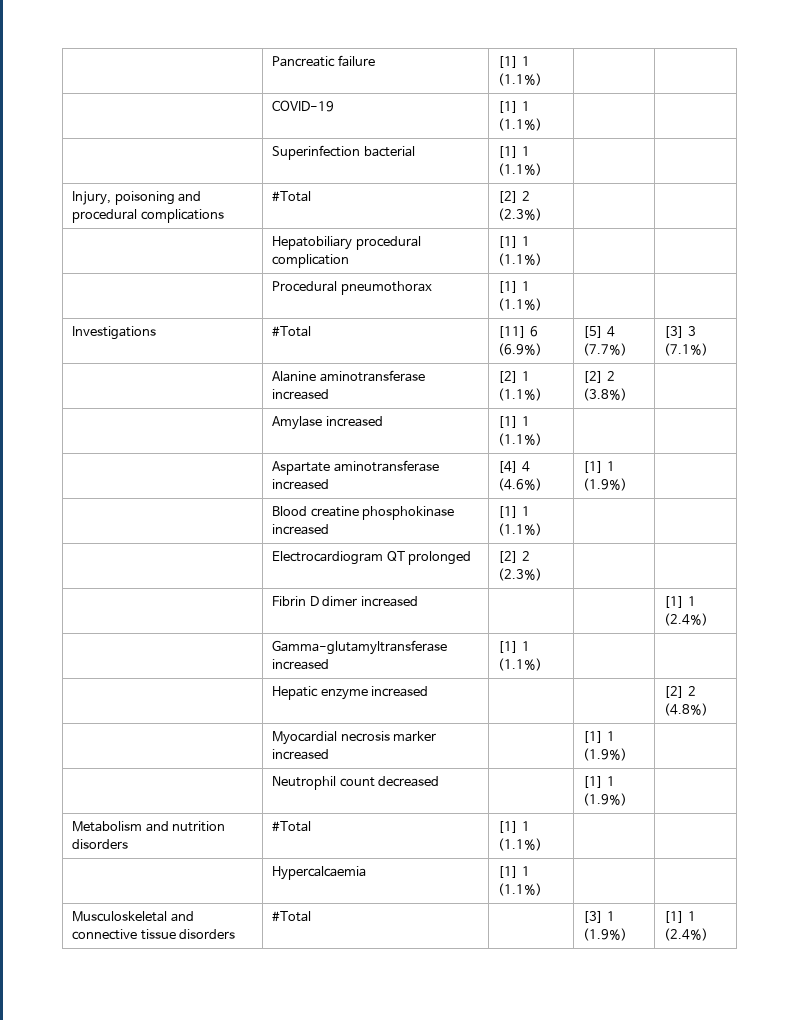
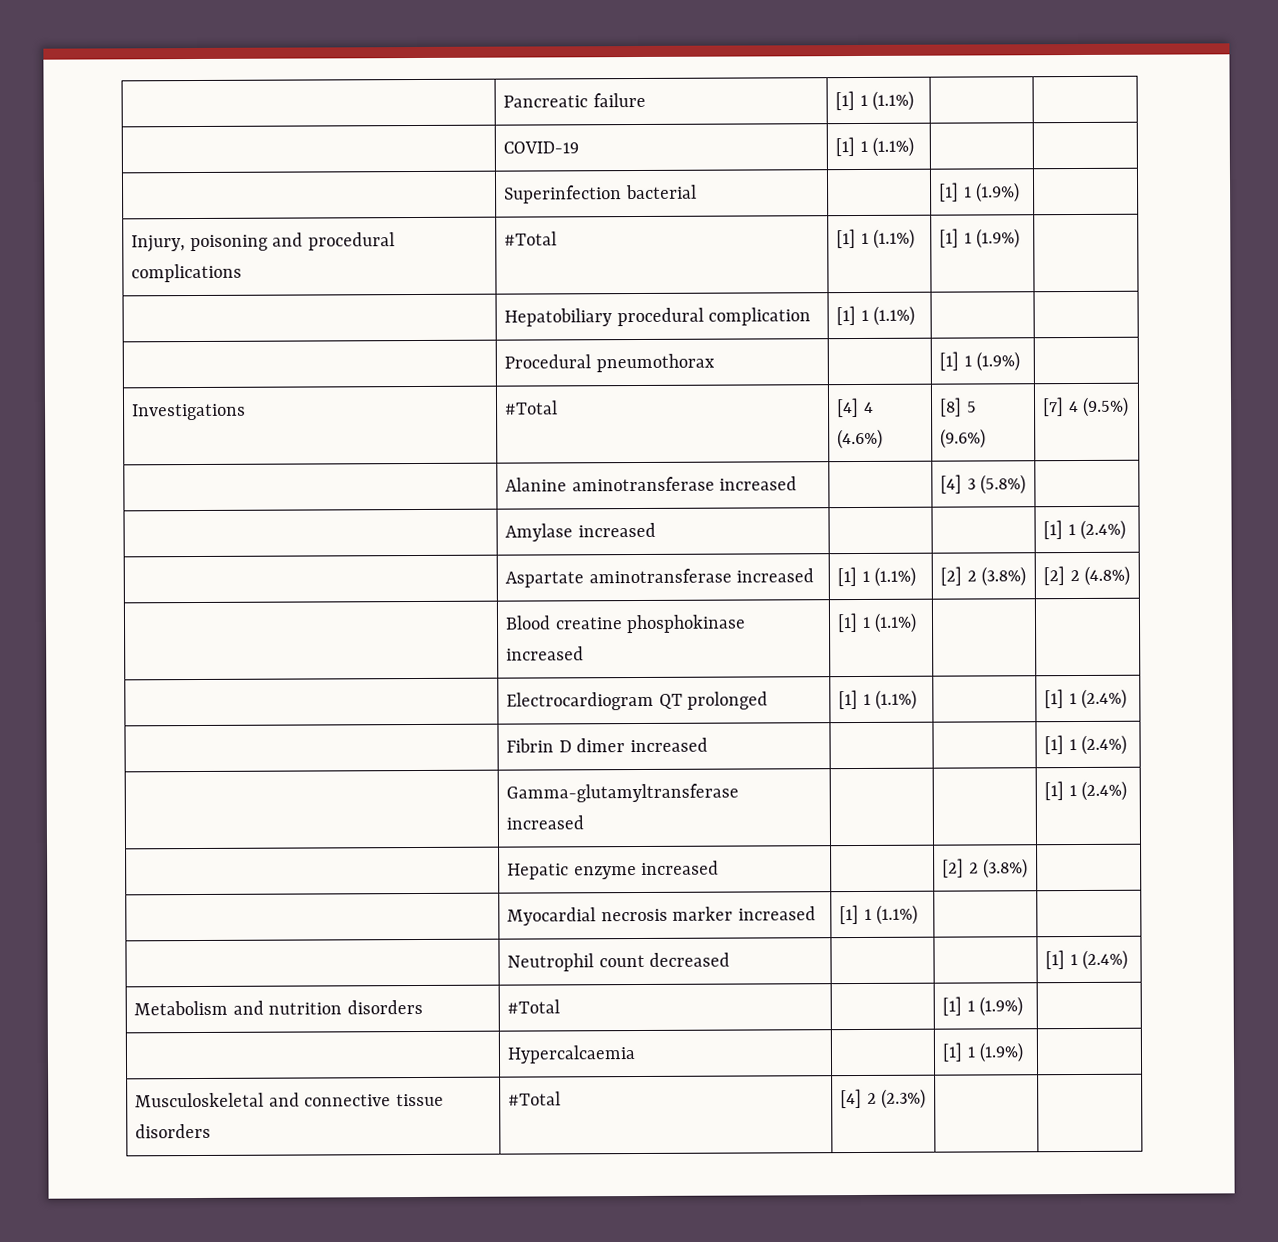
- | Superinfection bacterial | [1] 1 (1.1%) | |
+ | Superinfection bacterial | | [1] 1 (1.9%) |
- Injury, poisoning and procedural complications | #Total | [2] 2 (2.3%) | |
+ Injury, poisoning and procedural complications | #Total | [1] 1 (1.1%) | [1] 1 (1.9%) |
- | Procedural pneumothorax | [1] 1 (1.1%) | |
+ | Procedural pneumothorax | | [1] 1 (1.9%) |
- Investigations | #Total | [11] 6 (6.9%) | [5] 4 (7.7%) | [3] 3 (7.1%)
- | Alanine aminotransferase increased | [2] 1 (1.1%) | [2] 2 (3.8%) |
- | Amylase increased | [1] 1 (1.1%) | |
- | Aspartate aminotransferase increased | [4] 4 (4.6%) | [1] 1 (1.9%) |
+ Investigations | #Total | [4] 4 (4.6%) | [8] 5 (9.6%) | [7] 4 (9.5%)
+ | Alanine aminotransferase increased | | [4] 3 (5.8%) |
+ | Amylase increased | | | [1] 1 (2.4%)
+ | Aspartate aminotransferase increased | [1] 1 (1.1%) | [2] 2 (3.8%) | [2] 2 (4.8%)
- | Electrocardiogram QT prolonged | [2] 2 (2.3%) | |
+ | Electrocardiogram QT prolonged | [1] 1 (1.1%) | | [1] 1 (2.4%)
- | Gamma-glutamyltransferase increased | [1] 1 (1.1%) | |
- | Hepatic enzyme increased | | | [2] 2 (4.8%)
- | Myocardial necrosis marker increased | | [1] 1 (1.9%) |
- | Neutrophil count decreased | | [1] 1 (1.9%) |
- Metabolism and nutrition disorders | #Total | [1] 1 (1.1%) | |
- | Hypercalcaemia | [1] 1 (1.1%) | |
+ | Gamma-glutamyltransferase increased | | | [1] 1 (2.4%)
+ | Hepatic enzyme increased | | [2] 2 (3.8%) |
+ | Myocardial necrosis marker increased | [1] 1 (1.1%) | |
+ | Neutrophil count decreased | | | [1] 1 (2.4%)
+ Metabolism and nutrition disorders | #Total | | [1] 1 (1.9%) |
+ | Hypercalcaemia | | [1] 1 (1.9%) |
- Musculoskeletal and connective tissue disorders | #Total | | [3] 1 (1.9%) | [1] 1 (2.4%)
+ Musculoskeletal and connective tissue disorders | #Total | [4] 2 (2.3%) | |

